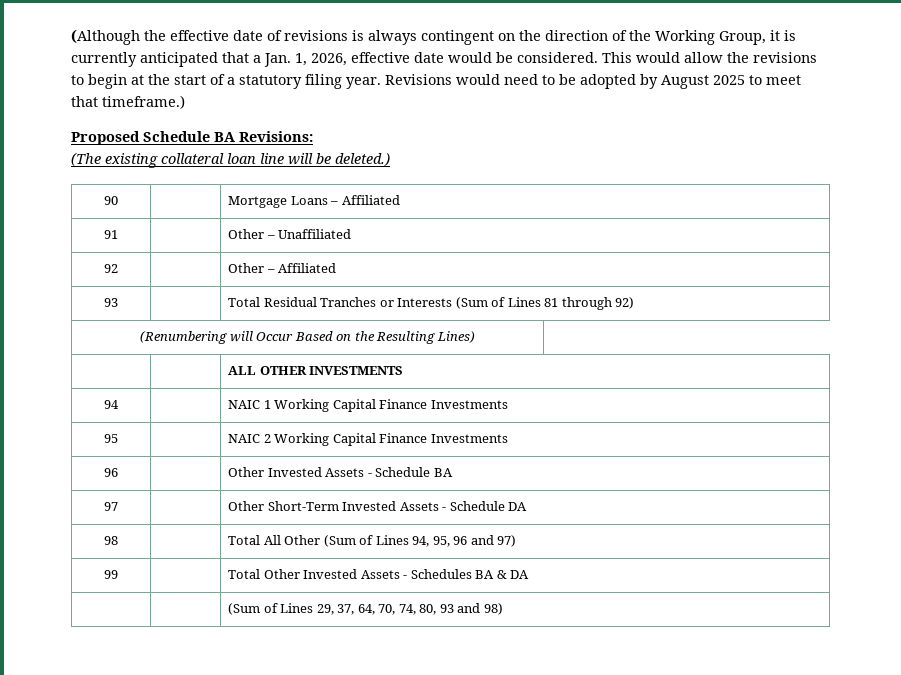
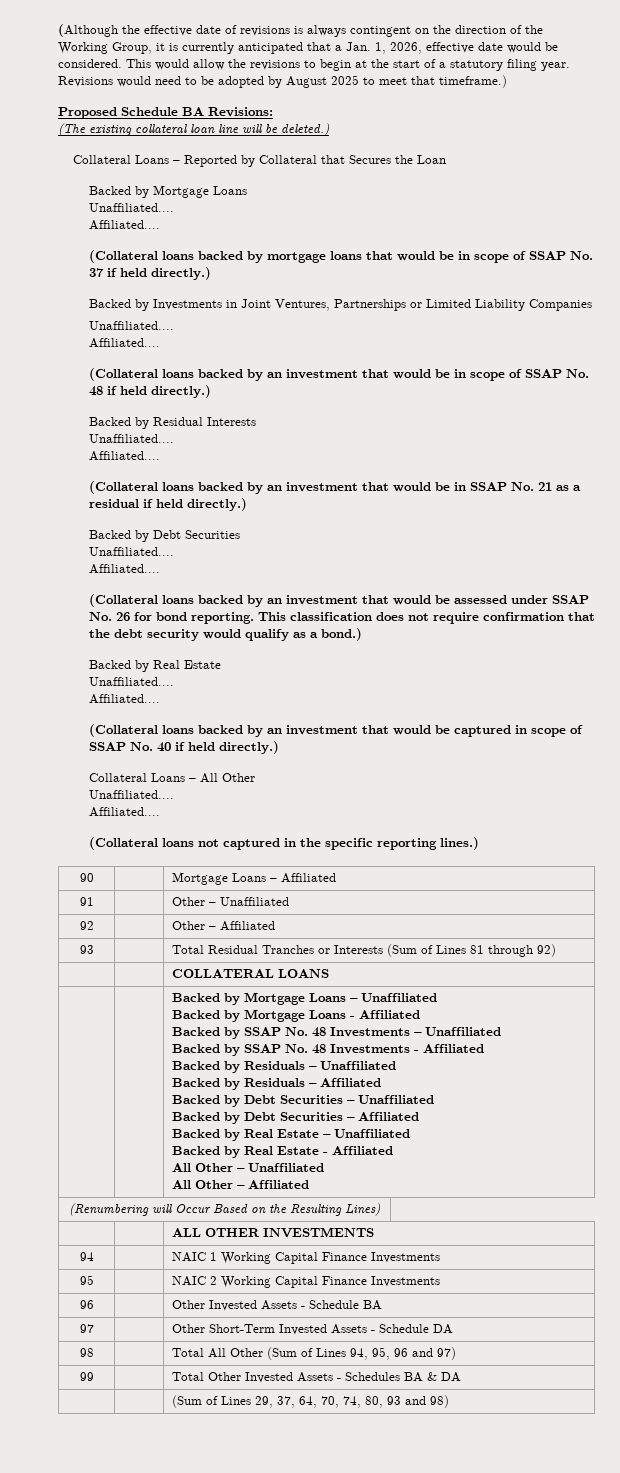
+ Collateral Loans – Reported by Collateral that Secures the Loan
+ Backed by Mortgage Loans
+ Unaffiliated....
+ Affiliated....
+ (Collateral loans backed by mortgage loans that would be in scope of SSAP No. 37 if held directly.)
+ Backed by Investments in Joint Ventures, Partnerships or Limited Liability Companies
+ Unaffiliated....
+ Affiliated....
+ (Collateral loans backed by an investment that would be in scope of SSAP No. 48 if held directly.)
+ Backed by Residual Interests
+ Unaffiliated....
+ Affiliated....
+ (Collateral loans backed by an investment that would be in SSAP No. 21 as a residual if held directly.)
+ Backed by Debt Securities
+ Unaffiliated....
+ Affiliated....
+ (Collateral loans backed by an investment that would be assessed under SSAP No. 26 for bond reporting. This classification does not require confirmation that the debt security would qualify as a bond.)
+ Backed by Real Estate
+ Unaffiliated....
+ Affiliated....
+ (Collateral loans backed by an investment that would be captured in scope of SSAP No. 40 if held directly.)
+ Collateral Loans – All Other
+ Unaffiliated....
+ Affiliated....
+ (Collateral loans not captured in the specific reporting lines.)
+ | | COLLATERAL LOANS
+ | | Backed by Mortgage Loans – Unaffiliated
+ Backed by Mortgage Loans - Affiliated
+ Backed by SSAP No. 48 Investments – Unaffiliated
+ Backed by SSAP No. 48 Investments - Affiliated
+ Backed by Residuals – Unaffiliated
+ Backed by Residuals – Affiliated
+ Backed by Debt Securities – Unaffiliated
+ Backed by Debt Securities – Affiliated
+ Backed by Real Estate – Unaffiliated
+ Backed by Real Estate - Affiliated
+ All Other – Unaffiliated
+ All Other – Affiliated

